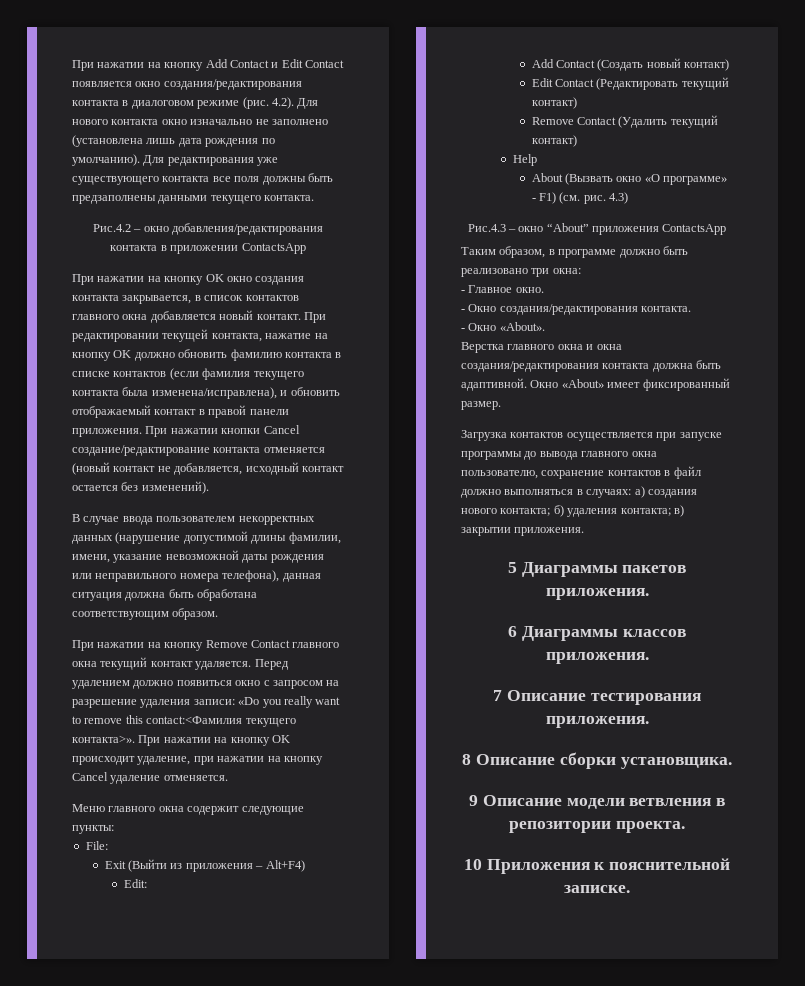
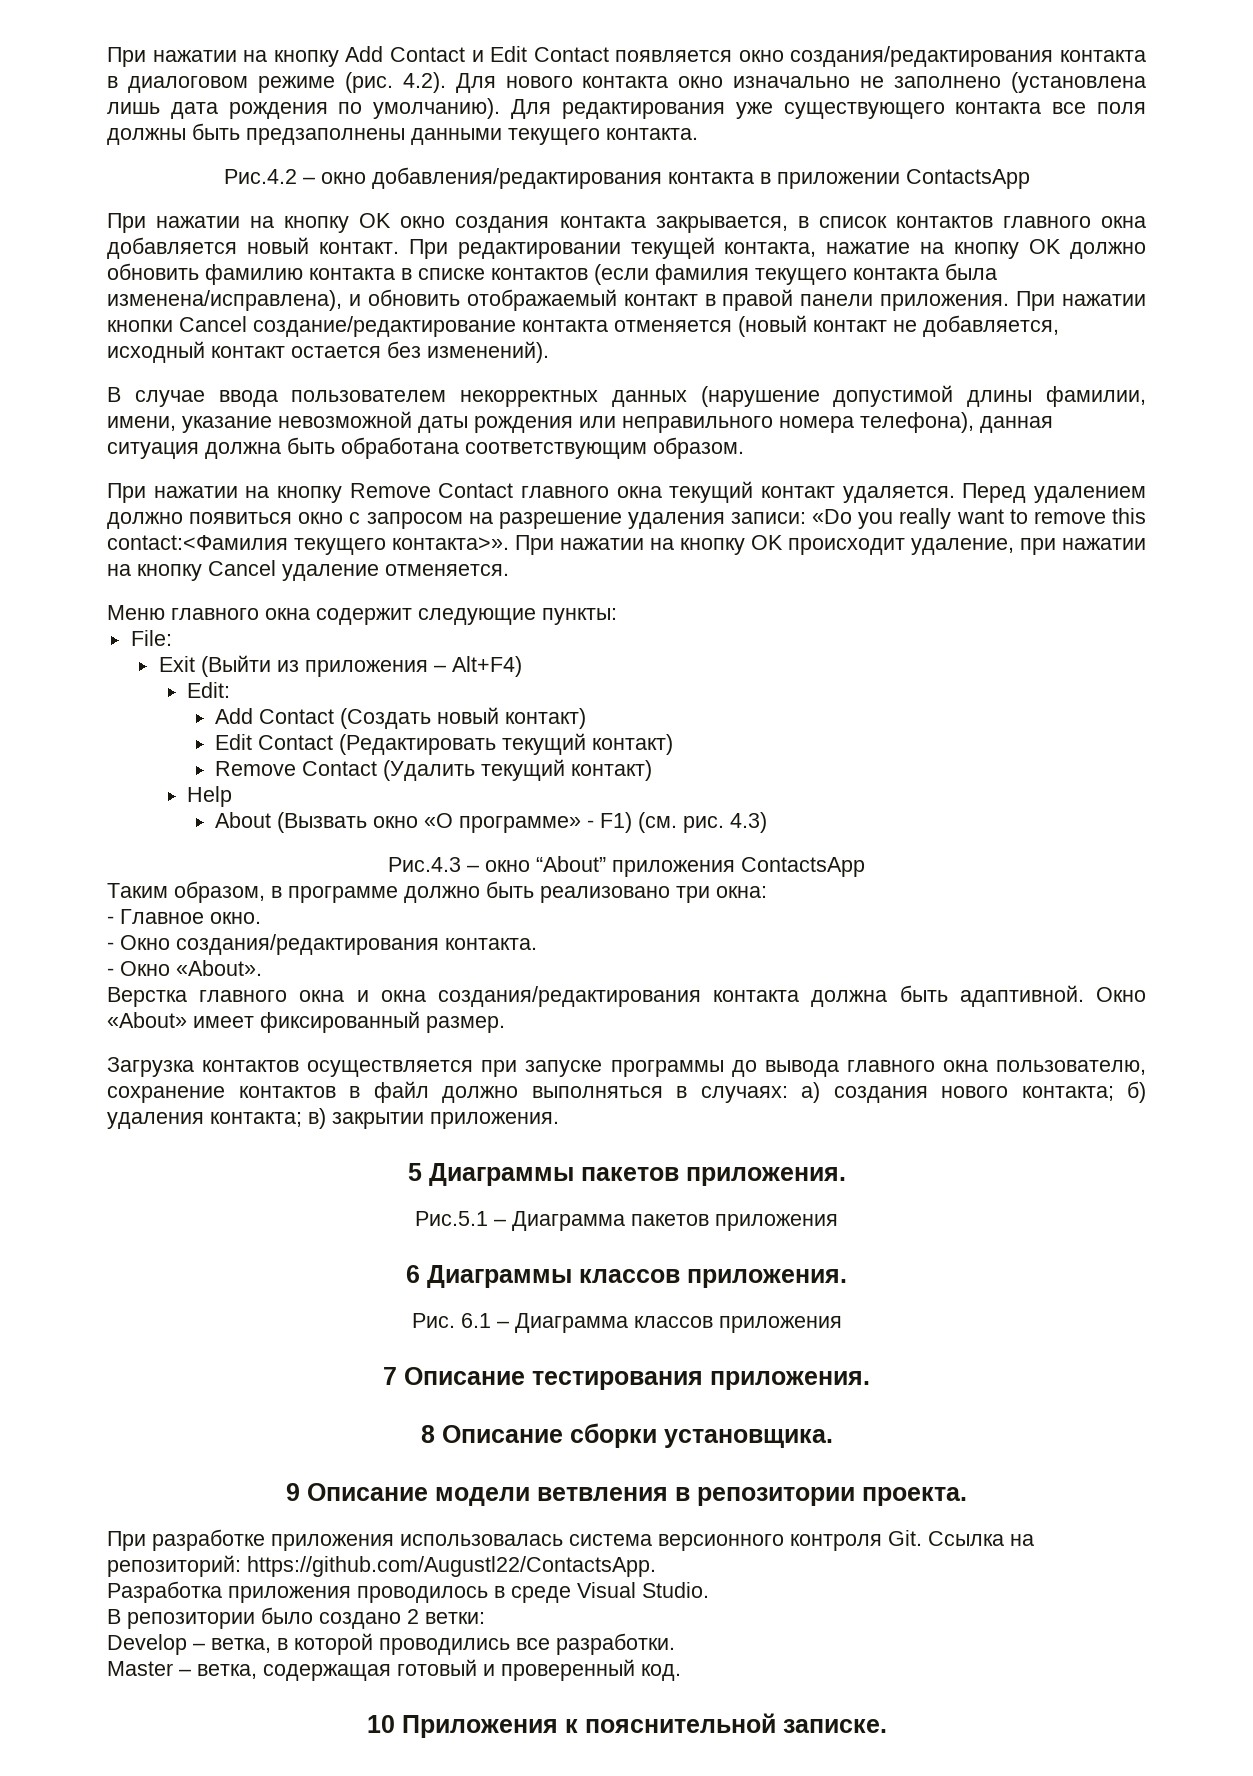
+ Рис.5.1 – Диаграмма пакетов приложения
+ Рис. 6.1 – Диаграмма классов приложения
+ При разработке приложения использовалась система версионного контроля Git. Ссылка на репозиторий: https://github.com/Augustl22/ContactsApp.
+ Разработка приложения проводилось в среде Visual Studio.
+ В репозитории было создано 2 ветки:
+ Develop – ветка, в которой проводились все разработки.
+ Master – ветка, содержащая готовый и проверенный код.

